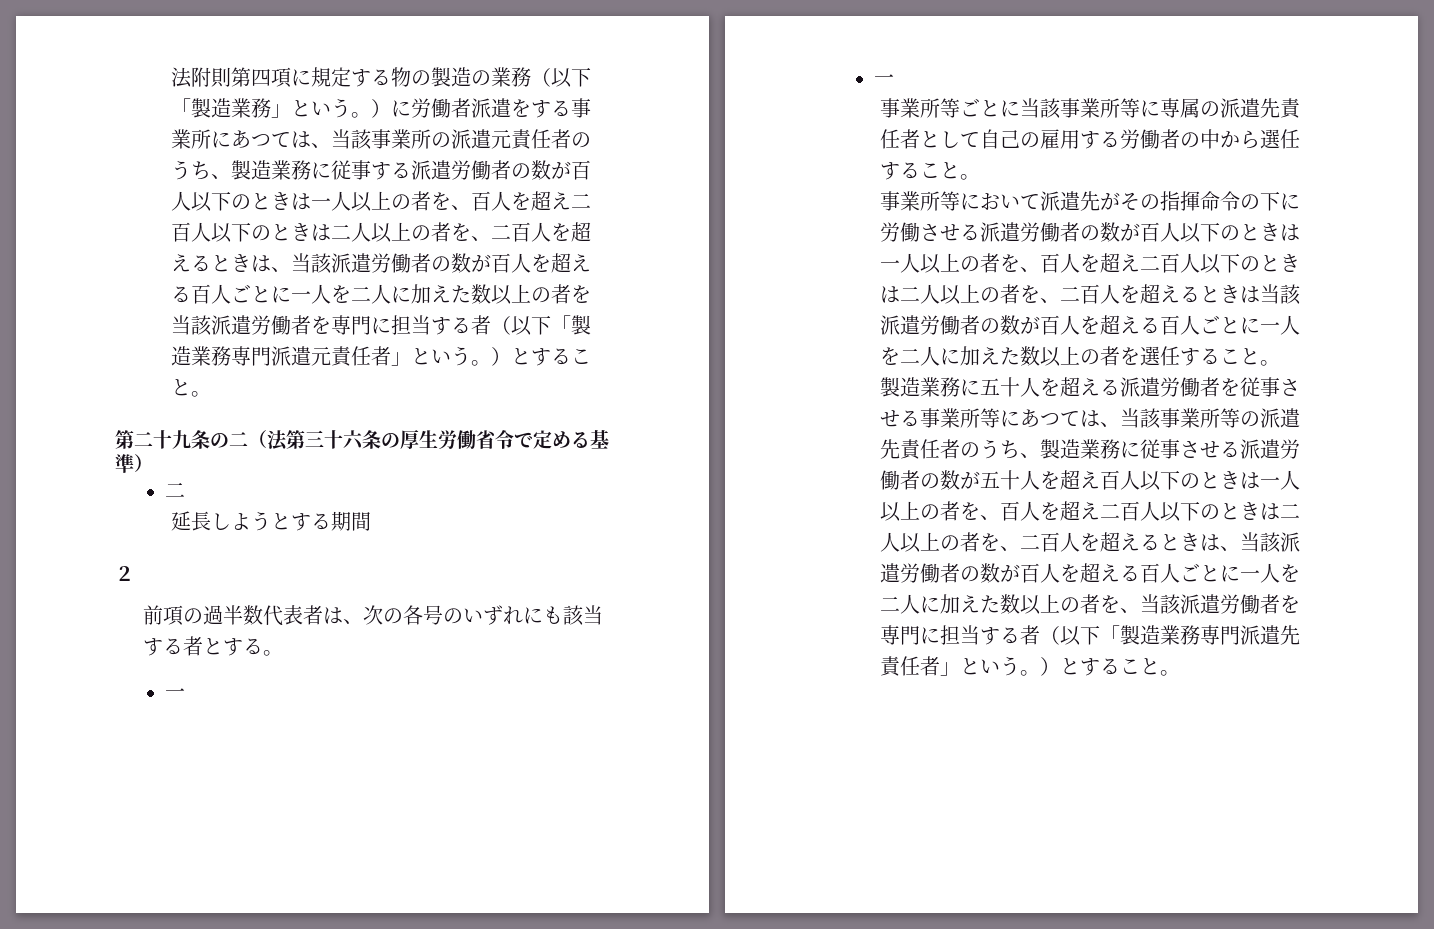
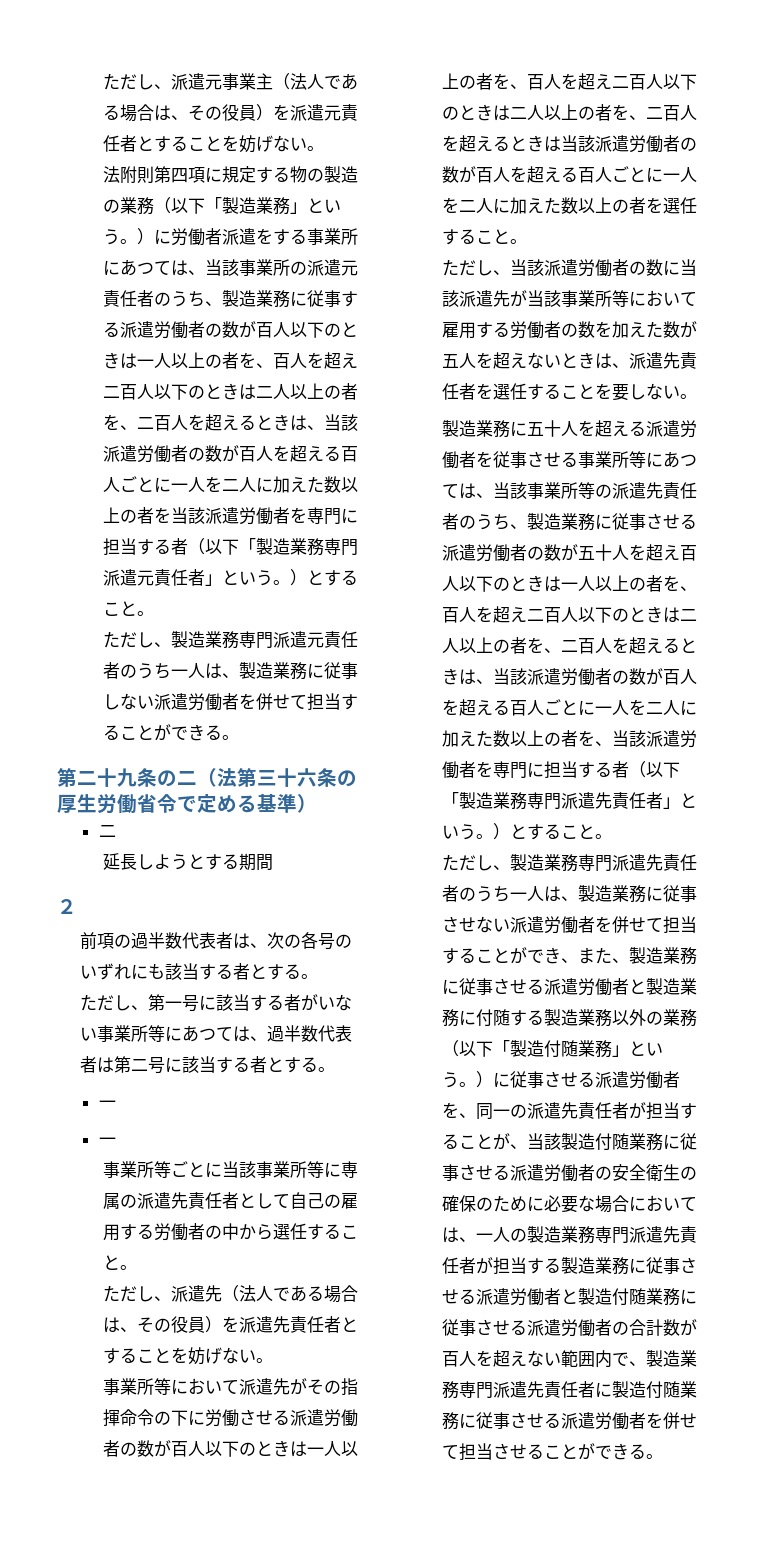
+ ただし、派遣元事業主（法人である場合は、その役員）を派遣元責任者とすることを妨げない。
+ ただし、製造業務専門派遣元責任者のうち一人は、製造業務に従事しない派遣労働者を併せて担当することができる。
+ ただし、第一号に該当する者がいない事業所等にあつては、過半数代表者は第二号に該当する者とする。
+ ただし、派遣先（法人である場合は、その役員）を派遣先責任者とすることを妨げない。
+ ただし、当該派遣労働者の数に当該派遣先が当該事業所等において雇用する労働者の数を加えた数が五人を超えないときは、派遣先責任者を選任することを要しない。
+ ただし、製造業務専門派遣先責任者のうち一人は、製造業務に従事させない派遣労働者を併せて担当することができ、また、製造業務に従事させる派遣労働者と製造業務に付随する製造業務以外の業務（以下「製造付随業務」という。）に従事させる派遣労働者を、同一の派遣先責任者が担当することが、当該製造付随業務に従事させる派遣労働者の安全衛生の確保のために必要な場合においては、一人の製造業務専門派遣先責任者が担当する製造業務に従事させる派遣労働者と製造付随業務に従事させる派遣労働者の合計数が百人を超えない範囲内で、製造業務専門派遣先責任者に製造付随業務に従事させる派遣労働者を併せて担当させることができる。

